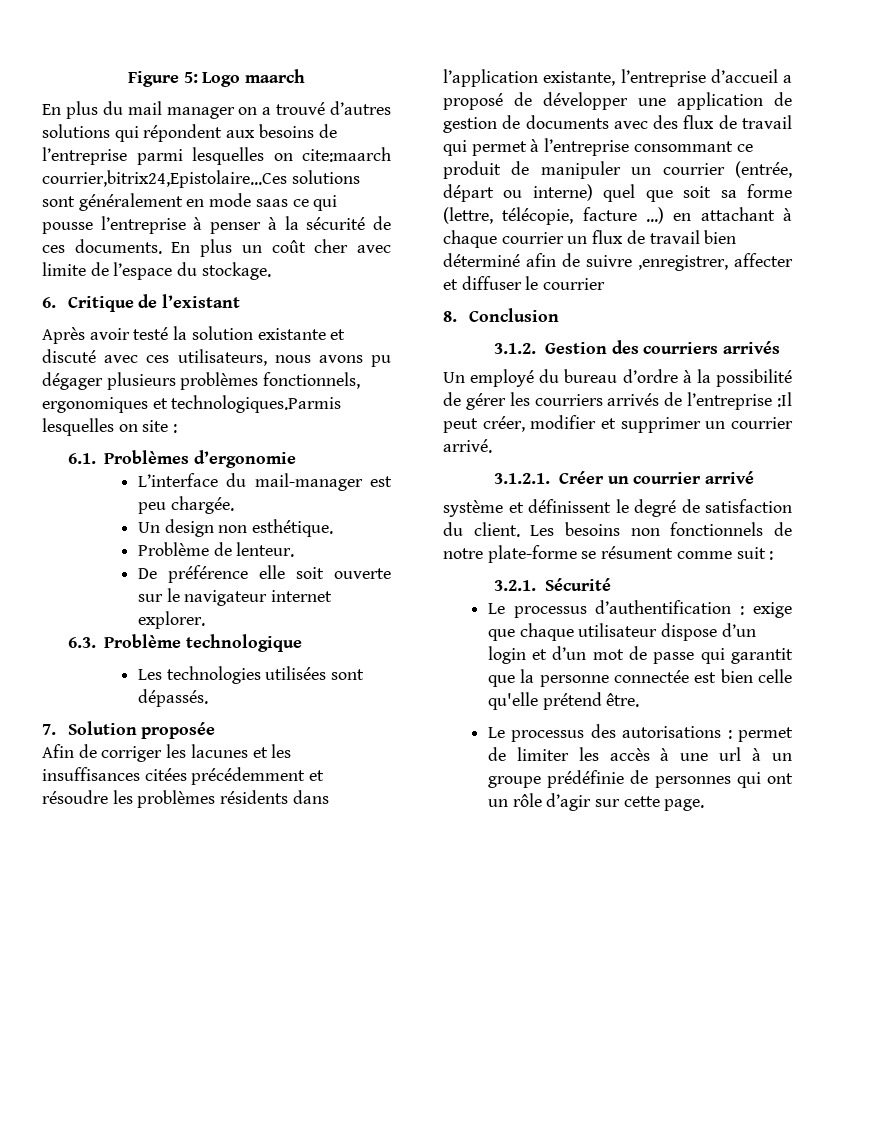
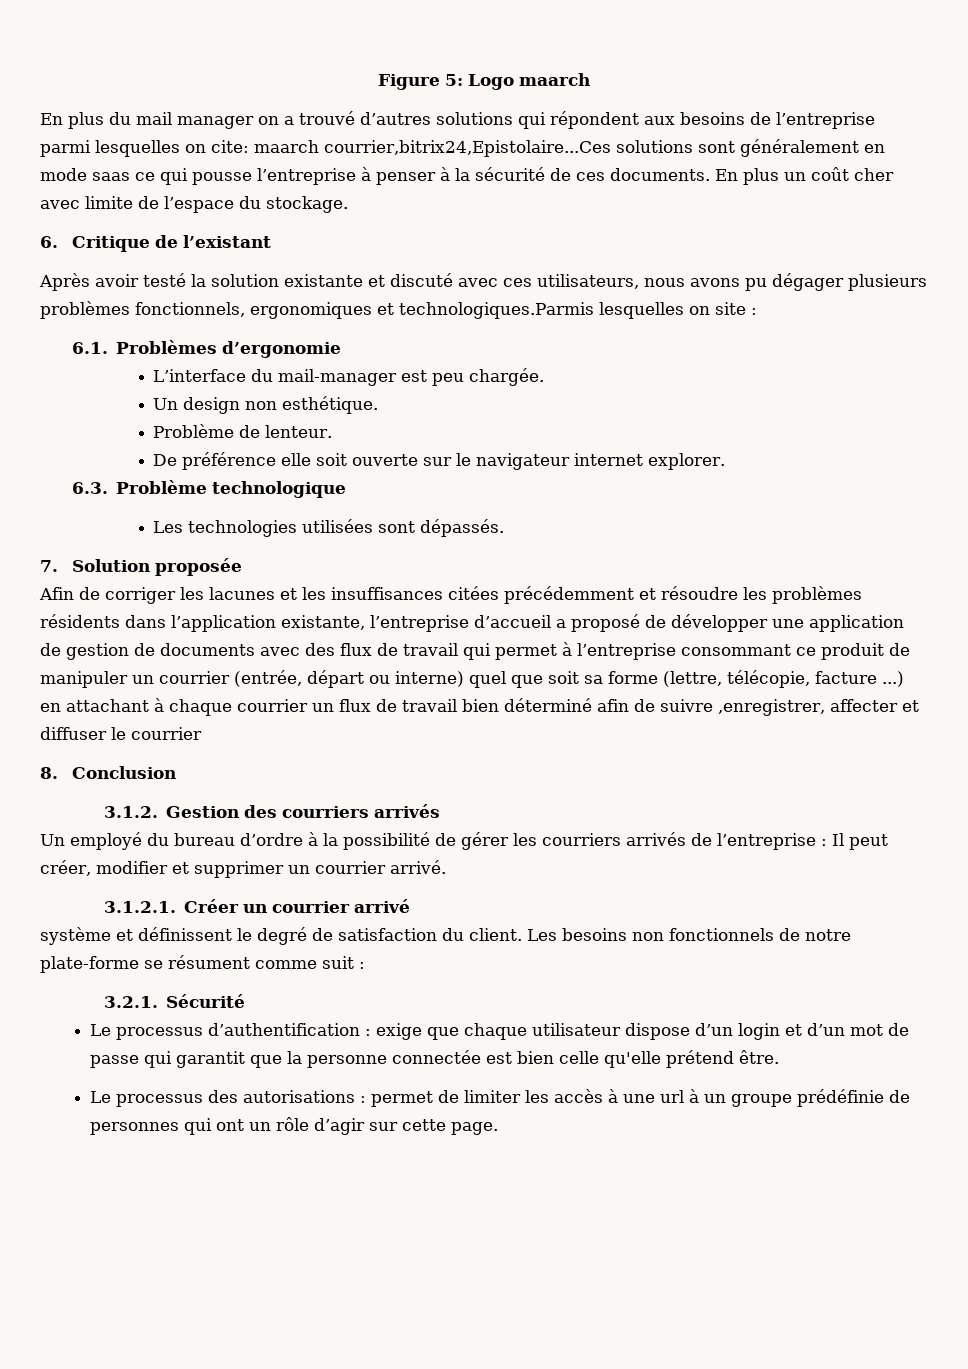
- En plus du mail manager on a trouvé d’autres solutions qui répondent aux besoins de l’entreprise parmi lesquelles on cite:maarch courrier,bitrix24,Epistolaire...Ces solutions sont généralement en mode saas ce qui pousse l’entreprise à penser à la sécurité de ces documents.
+ En plus du mail manager on a trouvé d’autres solutions qui répondent aux besoins de l’entreprise parmi lesquelles on cite: maarch courrier,bitrix24,Epistolaire...Ces solutions sont généralement en mode saas ce qui pousse l’entreprise à penser à la sécurité de ces documents.
- Un employé du bureau d’ordre à la possibilité de gérer les courriers arrivés de l’entreprise :Il peut créer, modifier et supprimer un courrier arrivé.
+ Un employé du bureau d’ordre à la possibilité de gérer les courriers arrivés de l’entreprise : Il peut créer, modifier et supprimer un courrier arrivé.

